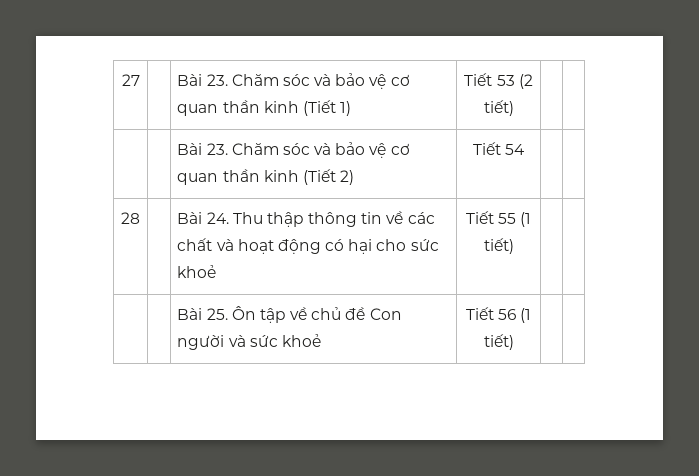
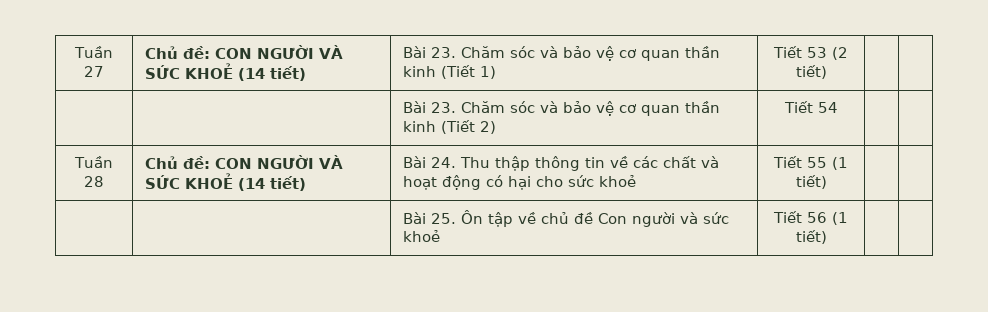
- 27 | | Bài 23. Chăm sóc và bảo vệ cơ quan thần kinh (Tiết 1) | Tiết 53 (2 tiết) | |
+ Tuần 27 | Chủ đề: CON NGƯỜI VÀ SỨC KHOẺ (14 tiết) | Bài 23. Chăm sóc và bảo vệ cơ quan thần kinh (Tiết 1) | Tiết 53 (2 tiết) | |
- 28 | | Bài 24. Thu thập thông tin về các chất và hoạt động có hại cho sức khoẻ | Tiết 55 (1 tiết) | |
+ Tuần 28 | Chủ đề: CON NGƯỜI VÀ SỨC KHOẺ (14 tiết) | Bài 24. Thu thập thông tin về các chất và hoạt động có hại cho sức khoẻ | Tiết 55 (1 tiết) | |

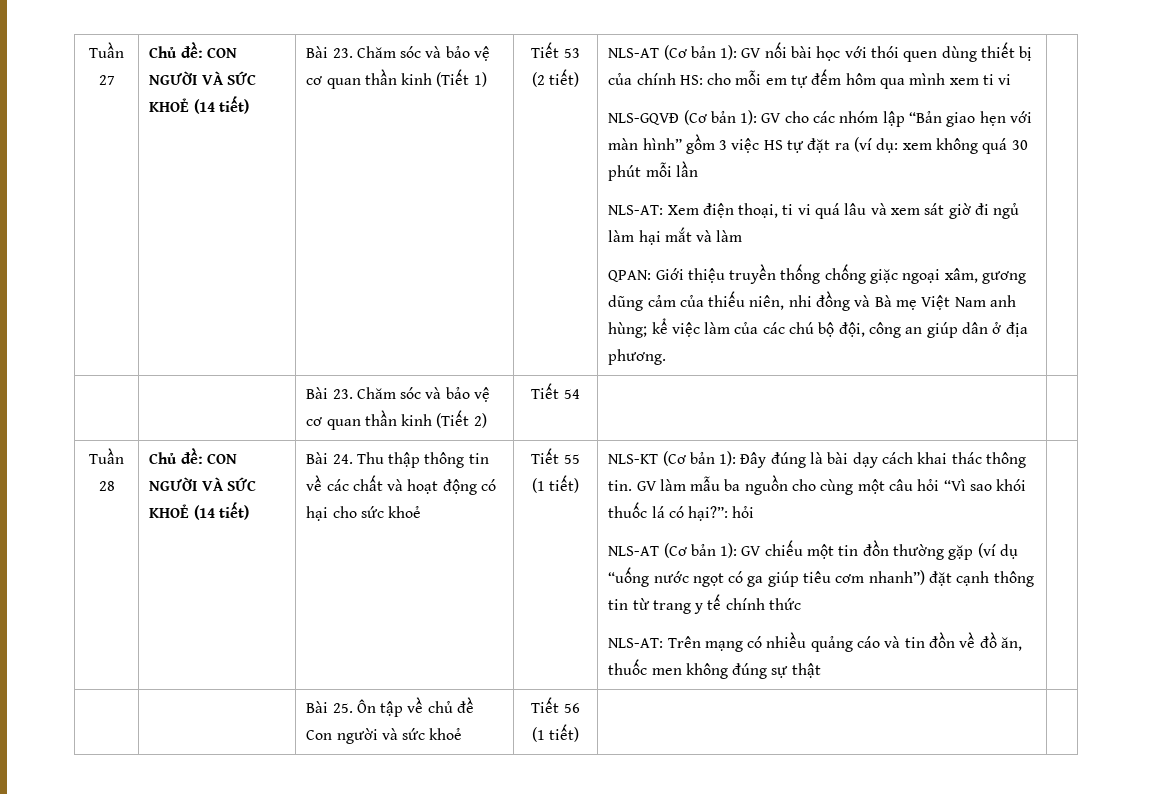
+ NLS-AT (Cơ bản 1): GV nối bài học với thói quen dùng thiết bị của chính HS: cho mỗi em tự đếm hôm qua mình xem ti vi
+ NLS-GQVĐ (Cơ bản 1): GV cho các nhóm lập “Bản giao hẹn với màn hình” gồm 3 việc HS tự đặt ra (ví dụ: xem không quá 30 phút mỗi lần
+ NLS-AT: Xem điện thoại, ti vi quá lâu và xem sát giờ đi ngủ làm hại mắt và làm
+ QPAN: Giới thiệu truyền thống chống giặc ngoại xâm, gương dũng cảm của thiếu niên, nhi đồng và Bà mẹ Việt Nam anh hùng; kể việc làm của các chú bộ đội, công an giúp dân ở địa phương.
+ NLS-KT (Cơ bản 1): Đây đúng là bài dạy cách khai thác thông tin. GV làm mẫu ba nguồn cho cùng một câu hỏi “Vì sao khói thuốc lá có hại?”: hỏi
+ NLS-AT (Cơ bản 1): GV chiếu một tin đồn thường gặp (ví dụ “uống nước ngọt có ga giúp tiêu cơm nhanh”) đặt cạnh thông tin từ trang y tế chính thức
+ NLS-AT: Trên mạng có nhiều quảng cáo và tin đồn về đồ ăn, thuốc men không đúng sự thật

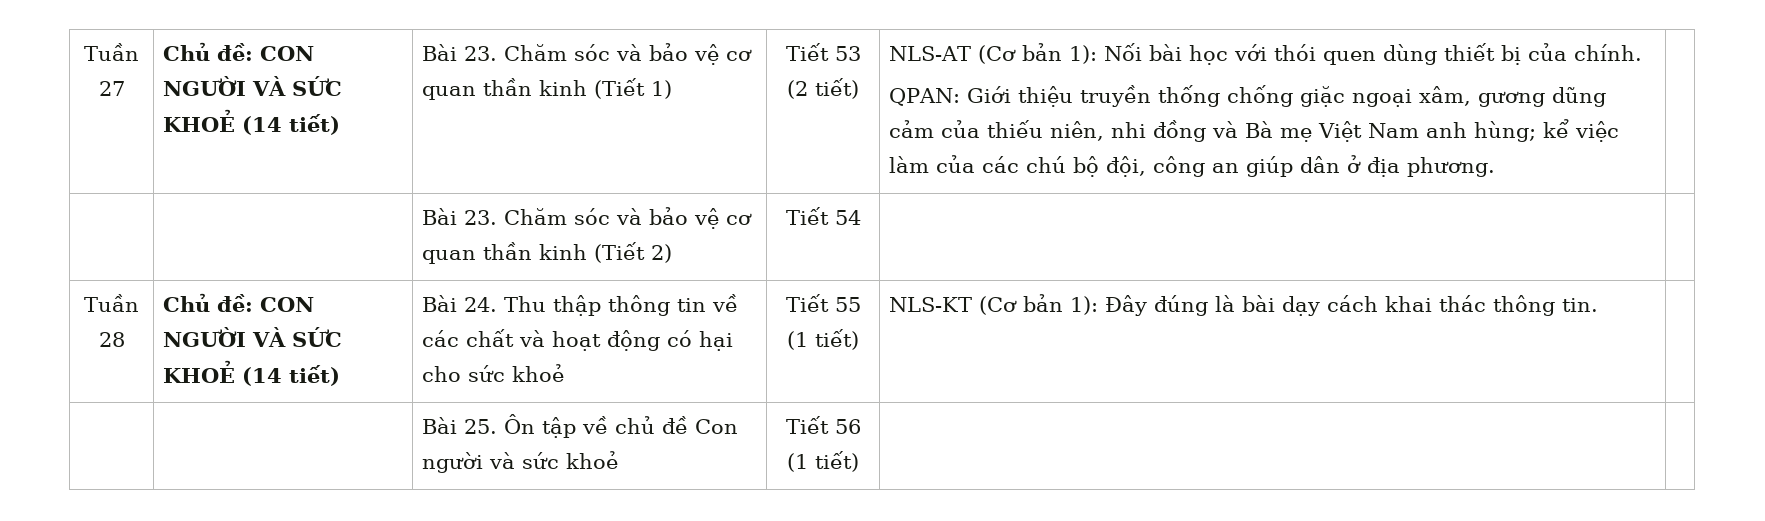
- NLS-AT (Cơ bản 1): GV nối bài học với thói quen dùng thiết bị của chính HS: cho mỗi em tự đếm hôm qua mình xem ti vi
- NLS-GQVĐ (Cơ bản 1): GV cho các nhóm lập “Bản giao hẹn với màn hình” gồm 3 việc HS tự đặt ra (ví dụ: xem không quá 30 phút mỗi lần
- NLS-AT: Xem điện thoại, ti vi quá lâu và xem sát giờ đi ngủ làm hại mắt và làm
+ NLS-AT (Cơ bản 1): Nối bài học với thói quen dùng thiết bị của chính.
- GV làm mẫu ba nguồn cho cùng một câu hỏi “Vì sao khói thuốc lá có hại?”: hỏi
- NLS-AT (Cơ bản 1): GV chiếu một tin đồn thường gặp (ví dụ “uống nước ngọt có ga giúp tiêu cơm nhanh”) đặt cạnh thông tin từ trang y tế chính thức
- NLS-AT: Trên mạng có nhiều quảng cáo và tin đồn về đồ ăn, thuốc men không đúng sự thật

